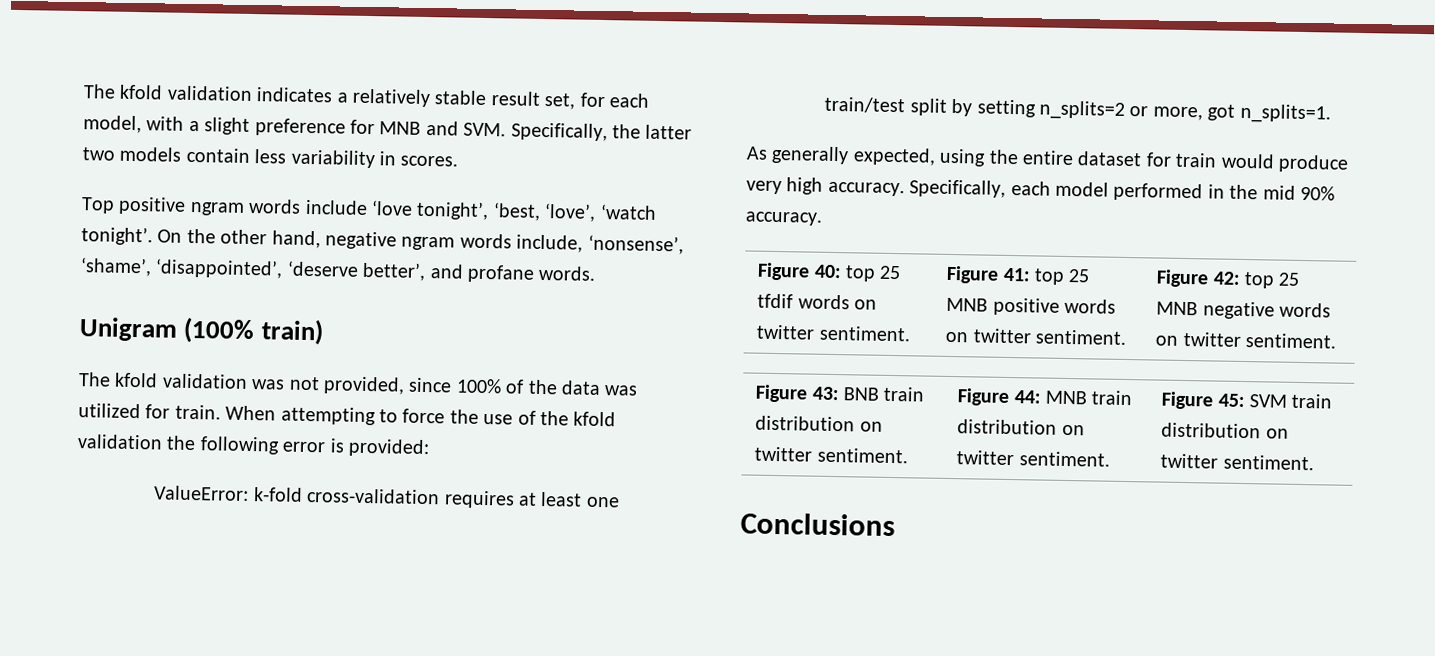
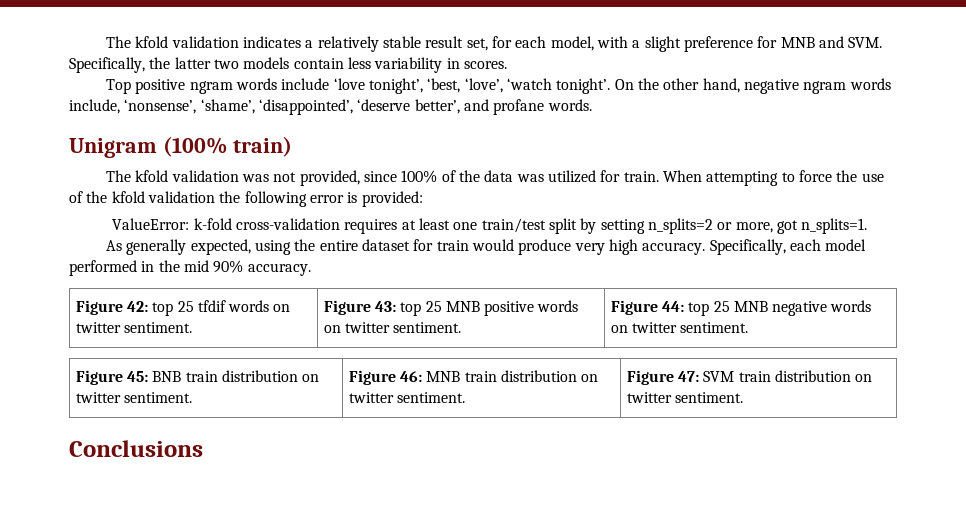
- Figure 40: top 25 tfdif words on twitter sentiment. | Figure 41: top 25 MNB positive words on twitter sentiment. | Figure 42: top 25 MNB negative words on twitter sentiment.
+ Figure 42: top 25 tfdif words on twitter sentiment. | Figure 43: top 25 MNB positive words on twitter sentiment. | Figure 44: top 25 MNB negative words on twitter sentiment.
- Figure 43: BNB train distribution on twitter sentiment. | Figure 44: MNB train distribution on twitter sentiment. | Figure 45: SVM train distribution on twitter sentiment.
+ Figure 45: BNB train distribution on twitter sentiment. | Figure 46: MNB train distribution on twitter sentiment. | Figure 47: SVM train distribution on twitter sentiment.

